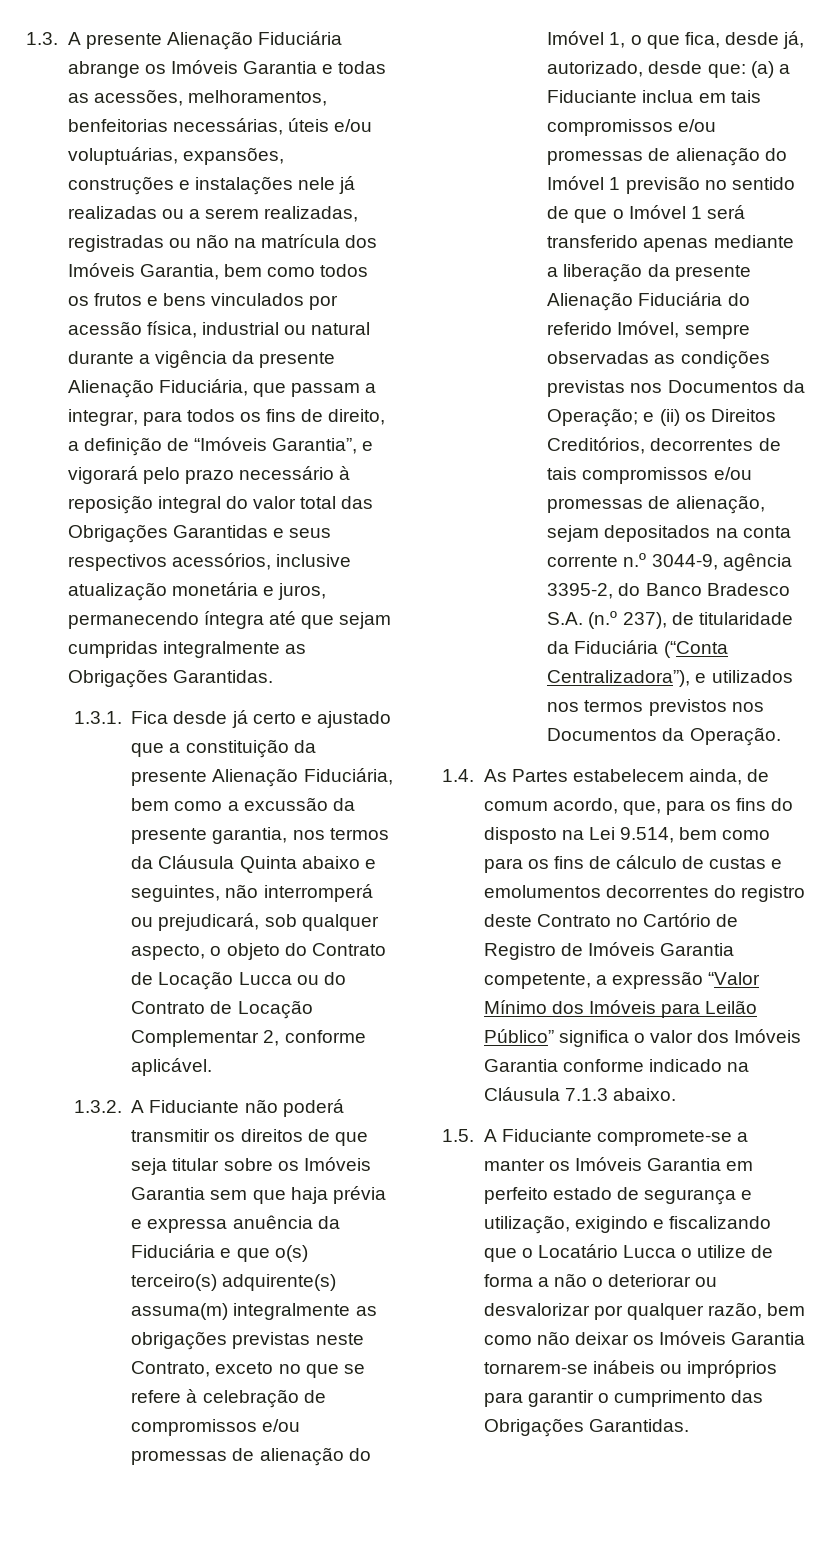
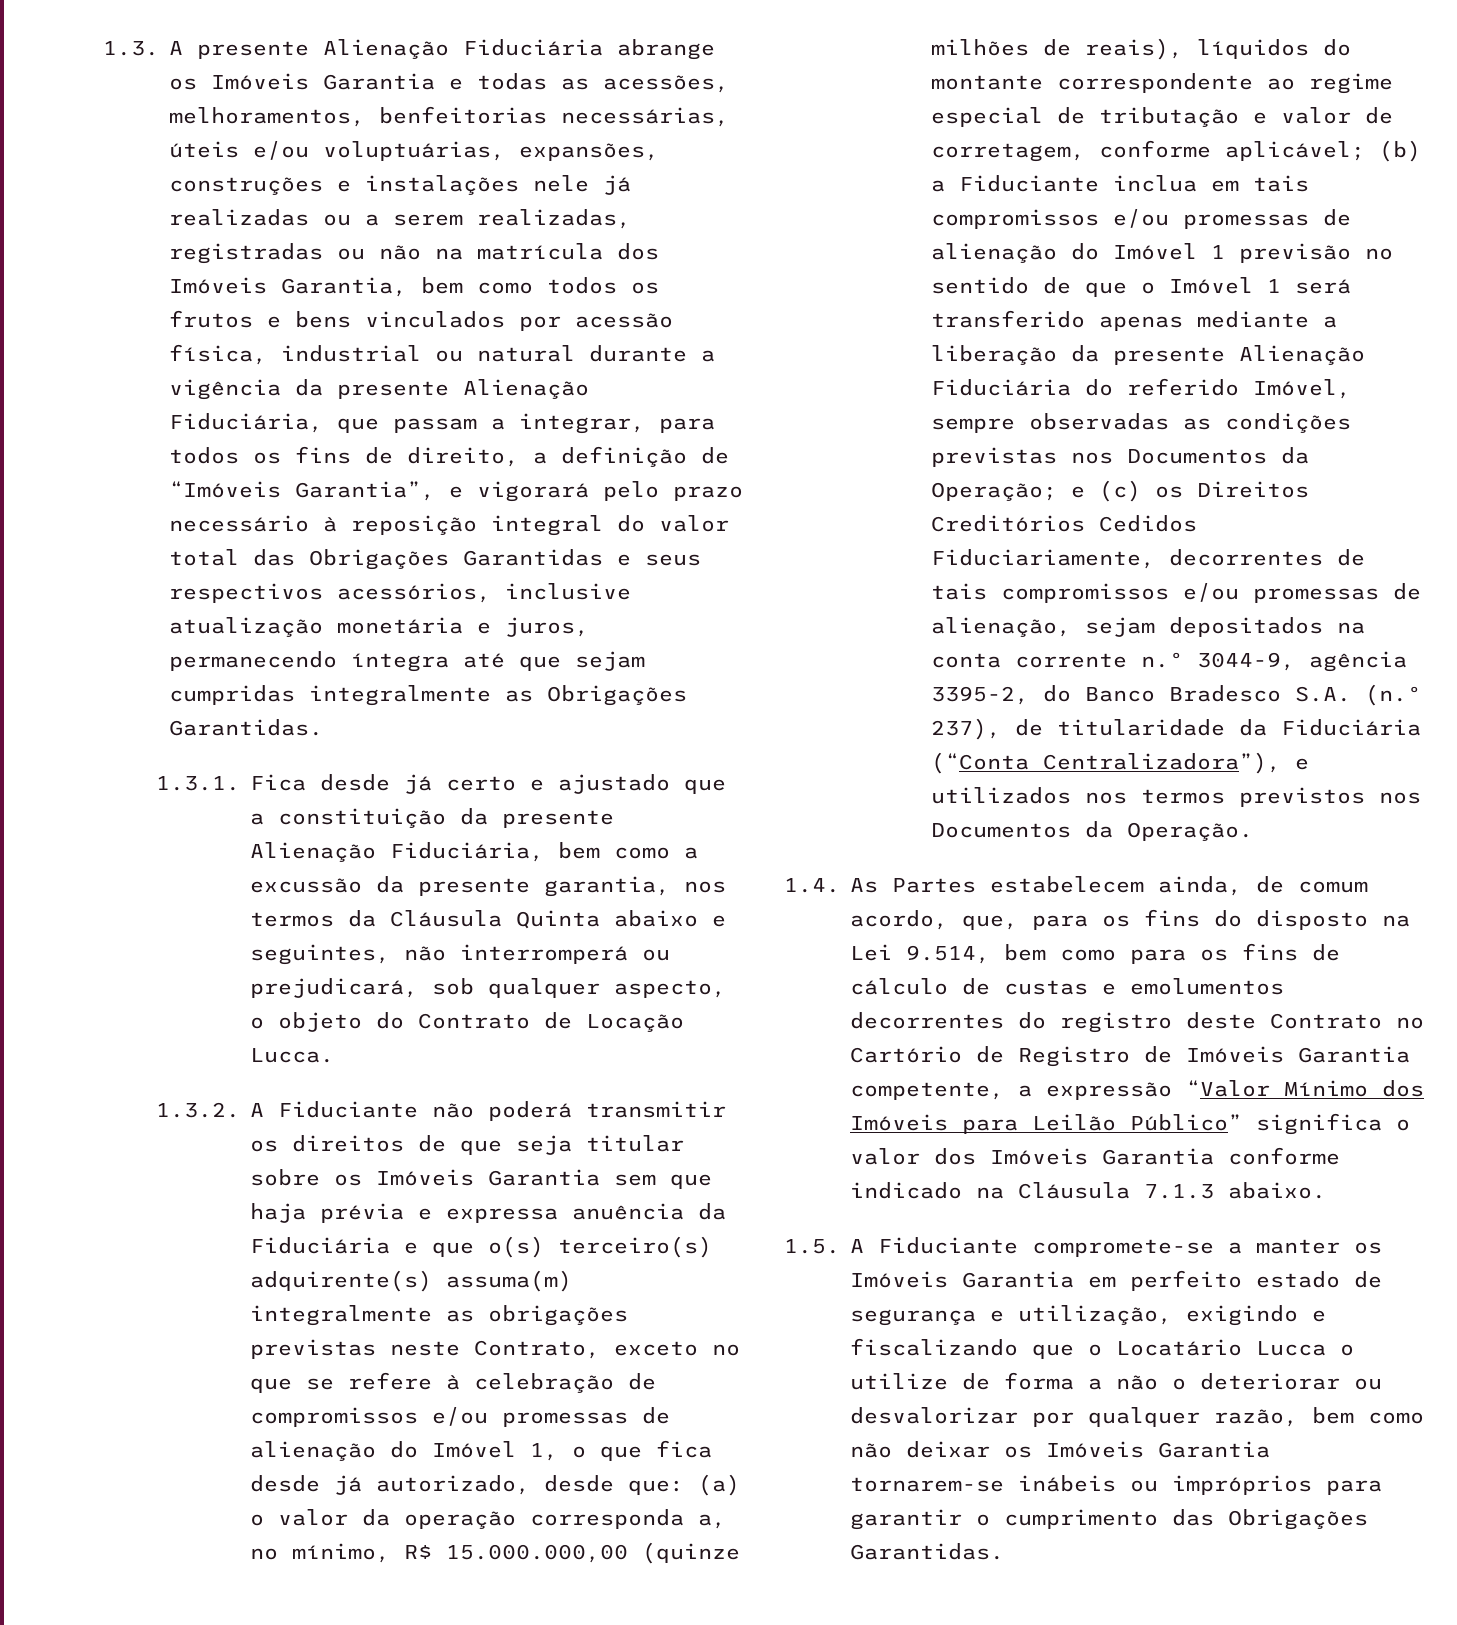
- 1.3.1. Fica desde já certo e ajustado que a constituição da presente Alienação Fiduciária, bem como a excussão da presente garantia, nos termos da Cláusula Quinta abaixo e seguintes, não interromperá ou prejudicará, sob qualquer aspecto, o objeto do Contrato de Locação Lucca ou do Contrato de Locação Complementar 2, conforme aplicável.
+ 1.3.1. Fica desde já certo e ajustado que a constituição da presente Alienação Fiduciária, bem como a excussão da presente garantia, nos termos da Cláusula Quinta abaixo e seguintes, não interromperá ou prejudicará, sob qualquer aspecto, o objeto do Contrato de Locação Lucca.
- 1.3.2. A Fiduciante não poderá transmitir os direitos de que seja titular sobre os Imóveis Garantia sem que haja prévia e expressa anuência da Fiduciária e que o(s) terceiro(s) adquirente(s) assuma(m) integralmente as obrigações previstas neste Contrato, exceto no que se refere à celebração de compromissos e/ou promessas de alienação do Imóvel 1, o que fica, desde já, autorizado, desde que:
+ 1.3.2. A Fiduciante não poderá transmitir os direitos de que seja titular sobre os Imóveis Garantia sem que haja prévia e expressa anuência da Fiduciária e que o(s) terceiro(s) adquirente(s) assuma(m) integralmente as obrigações previstas neste Contrato, exceto no que se refere à celebração de compromissos e/ou promessas de alienação do Imóvel 1, o que fica desde já autorizado, desde que:
- (a) a Fiduciante inclua em tais compromissos e/ou promessas de alienação do Imóvel 1 previsão no sentido de que o Imóvel 1 será transferido apenas mediante a liberação da presente Alienação Fiduciária do referido Imóvel, sempre observadas as condições previstas nos Documentos da Operação;
+ (a) o valor da operação corresponda a, no mínimo, R$ 15.000.000,00 (quinze milhões de reais), líquidos do montante correspondente ao regime especial de tributação e valor de corretagem, conforme aplicável; (b) a Fiduciante inclua em tais compromissos e/ou promessas de alienação do Imóvel 1 previsão no sentido de que o Imóvel 1 será transferido apenas mediante a liberação da presente Alienação Fiduciária do referido Imóvel, sempre observadas as condições previstas nos Documentos da Operação;
- e (ii) os Direitos Creditórios, decorrentes de tais compromissos e/ou promessas de alienação, sejam depositados na conta corrente n.º 3044-9, agência 3395-2, do Banco Bradesco S.A. (n.º 237), de titularidade da Fiduciária (“Conta Centralizadora”), e utilizados nos termos previstos nos Documentos da Operação.
+ e (c) os Direitos Creditórios Cedidos Fiduciariamente, decorrentes de tais compromissos e/ou promessas de alienação, sejam depositados na conta corrente n.º 3044-9, agência 3395-2, do Banco Bradesco S.A. (n.º 237), de titularidade da Fiduciária (“Conta Centralizadora”), e utilizados nos termos previstos nos Documentos da Operação.

